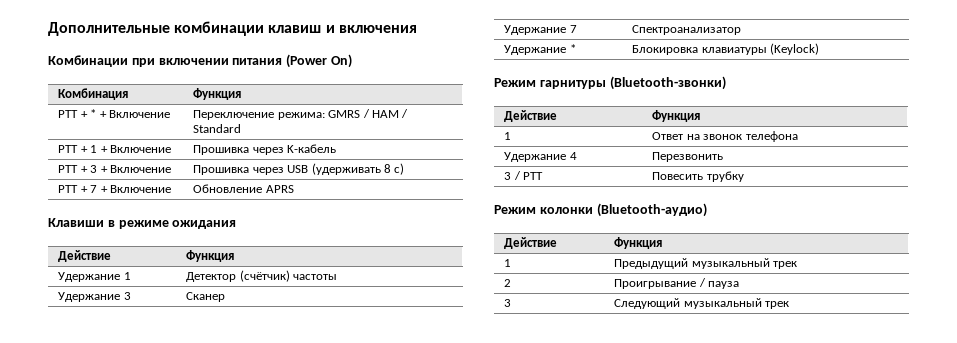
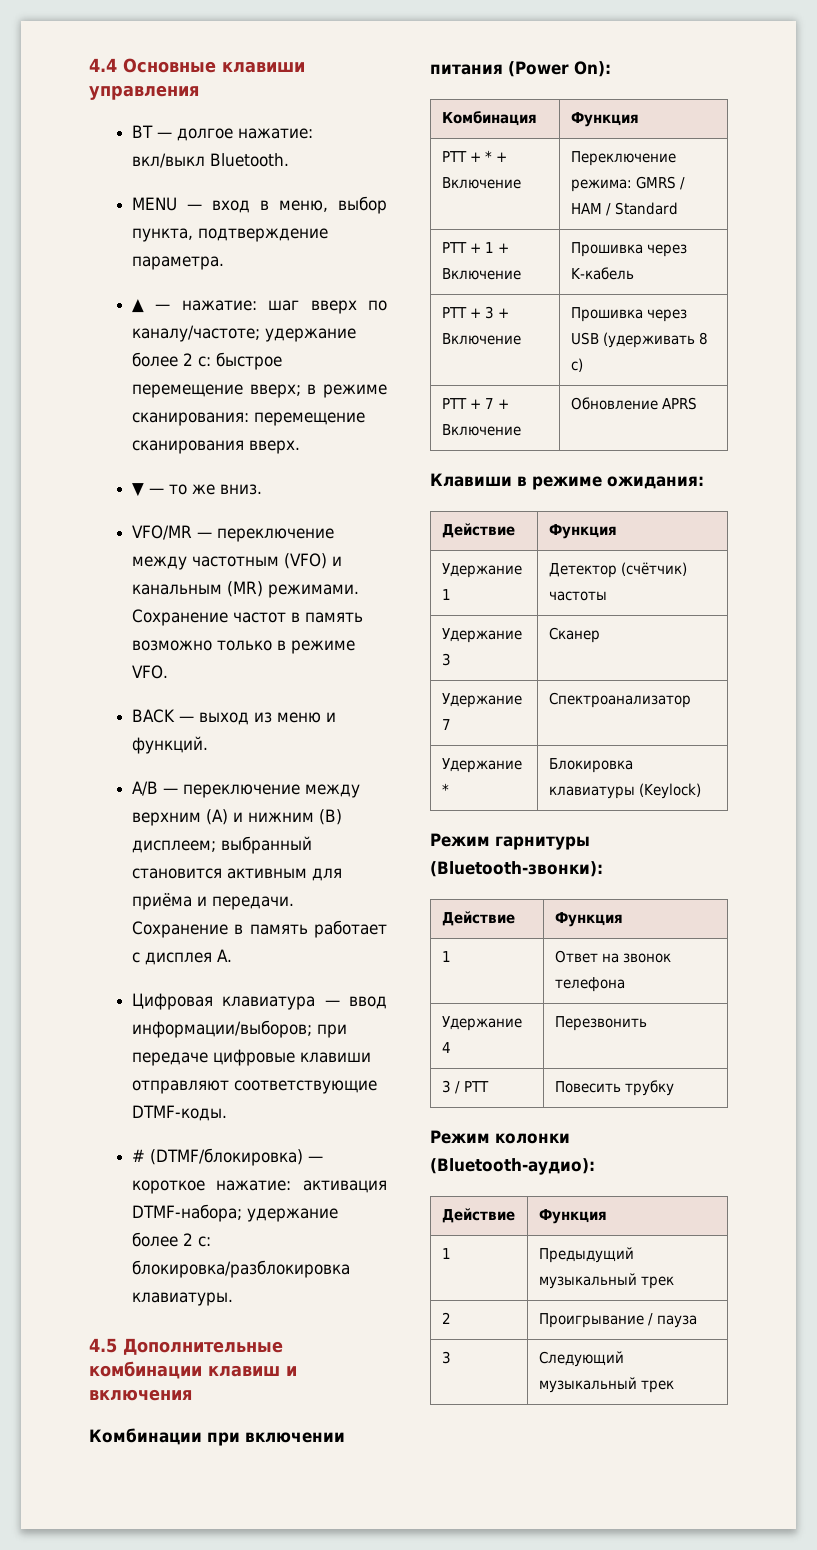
- Дополнительные комбинации клавиш и включения
+ 4.4 Основные клавиши управления
+ BT — долгое нажатие: вкл/выкл Bluetooth.
+ MENU — вход в меню, выбор пункта, подтверждение параметра.
+ ▲ — нажатие: шаг вверх по каналу/частоте; удержание более 2 с: быстрое перемещение вверх; в режиме сканирования: перемещение сканирования вверх.
+ ▼ — то же вниз.
+ VFO/MR — переключение между частотным (VFO) и канальным (MR) режимами. Сохранение частот в память возможно только в режиме VFO.
+ BACK — выход из меню и функций.
+ A/B — переключение между верхним (A) и нижним (B) дисплеем; выбранный становится активным для приёма и передачи. Сохранение в память работает с дисплея A.
+ Цифровая клавиатура — ввод информации/выборов; при передаче цифровые клавиши отправляют соответствующие DTMF-коды.
+ # (DTMF/блокировка) — короткое нажатие: активация DTMF-набора; удержание более 2 с: блокировка/разблокировка клавиатуры.
+ 4.5 Дополнительные комбинации клавиш и включения
- Комбинации при включении питания (Power On)
+ Комбинации при включении питания (Power On):
- Клавиши в режиме ожидания
+ Клавиши в режиме ожидания:
- Режим гарнитуры (Bluetooth-звонки)
+ Режим гарнитуры (Bluetooth-звонки):
- Режим колонки (Bluetooth-аудио)
+ Режим колонки (Bluetooth-аудио):

